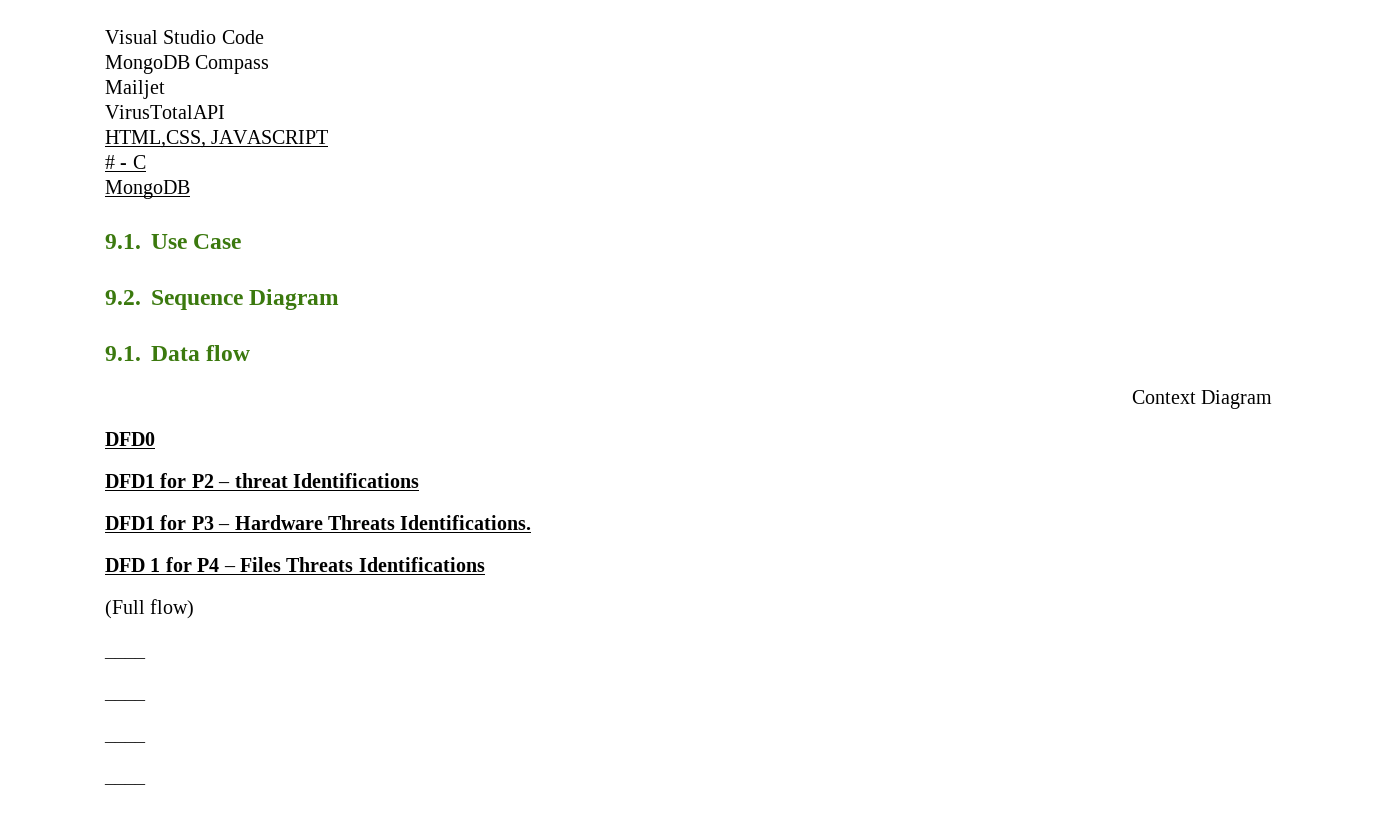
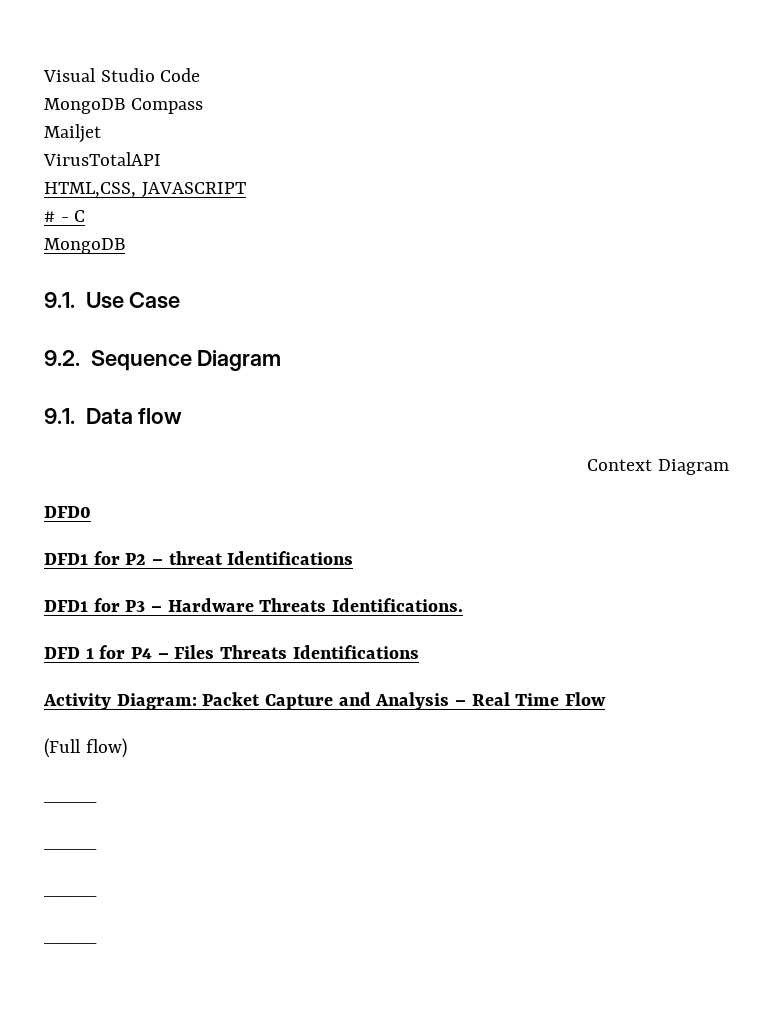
+ Activity Diagram: Packet Capture and Analysis – Real Time Flow

